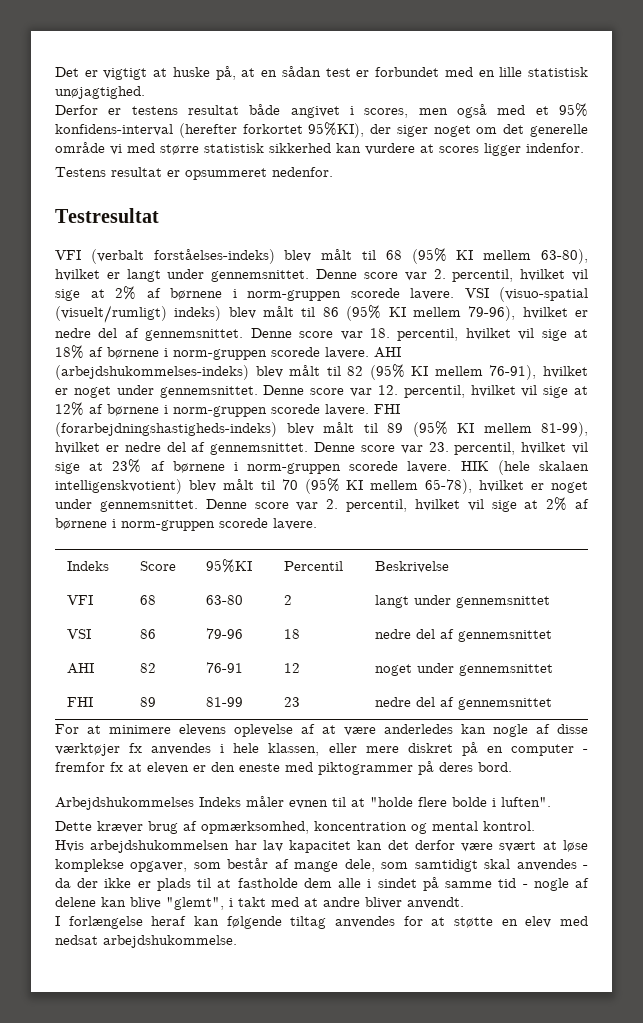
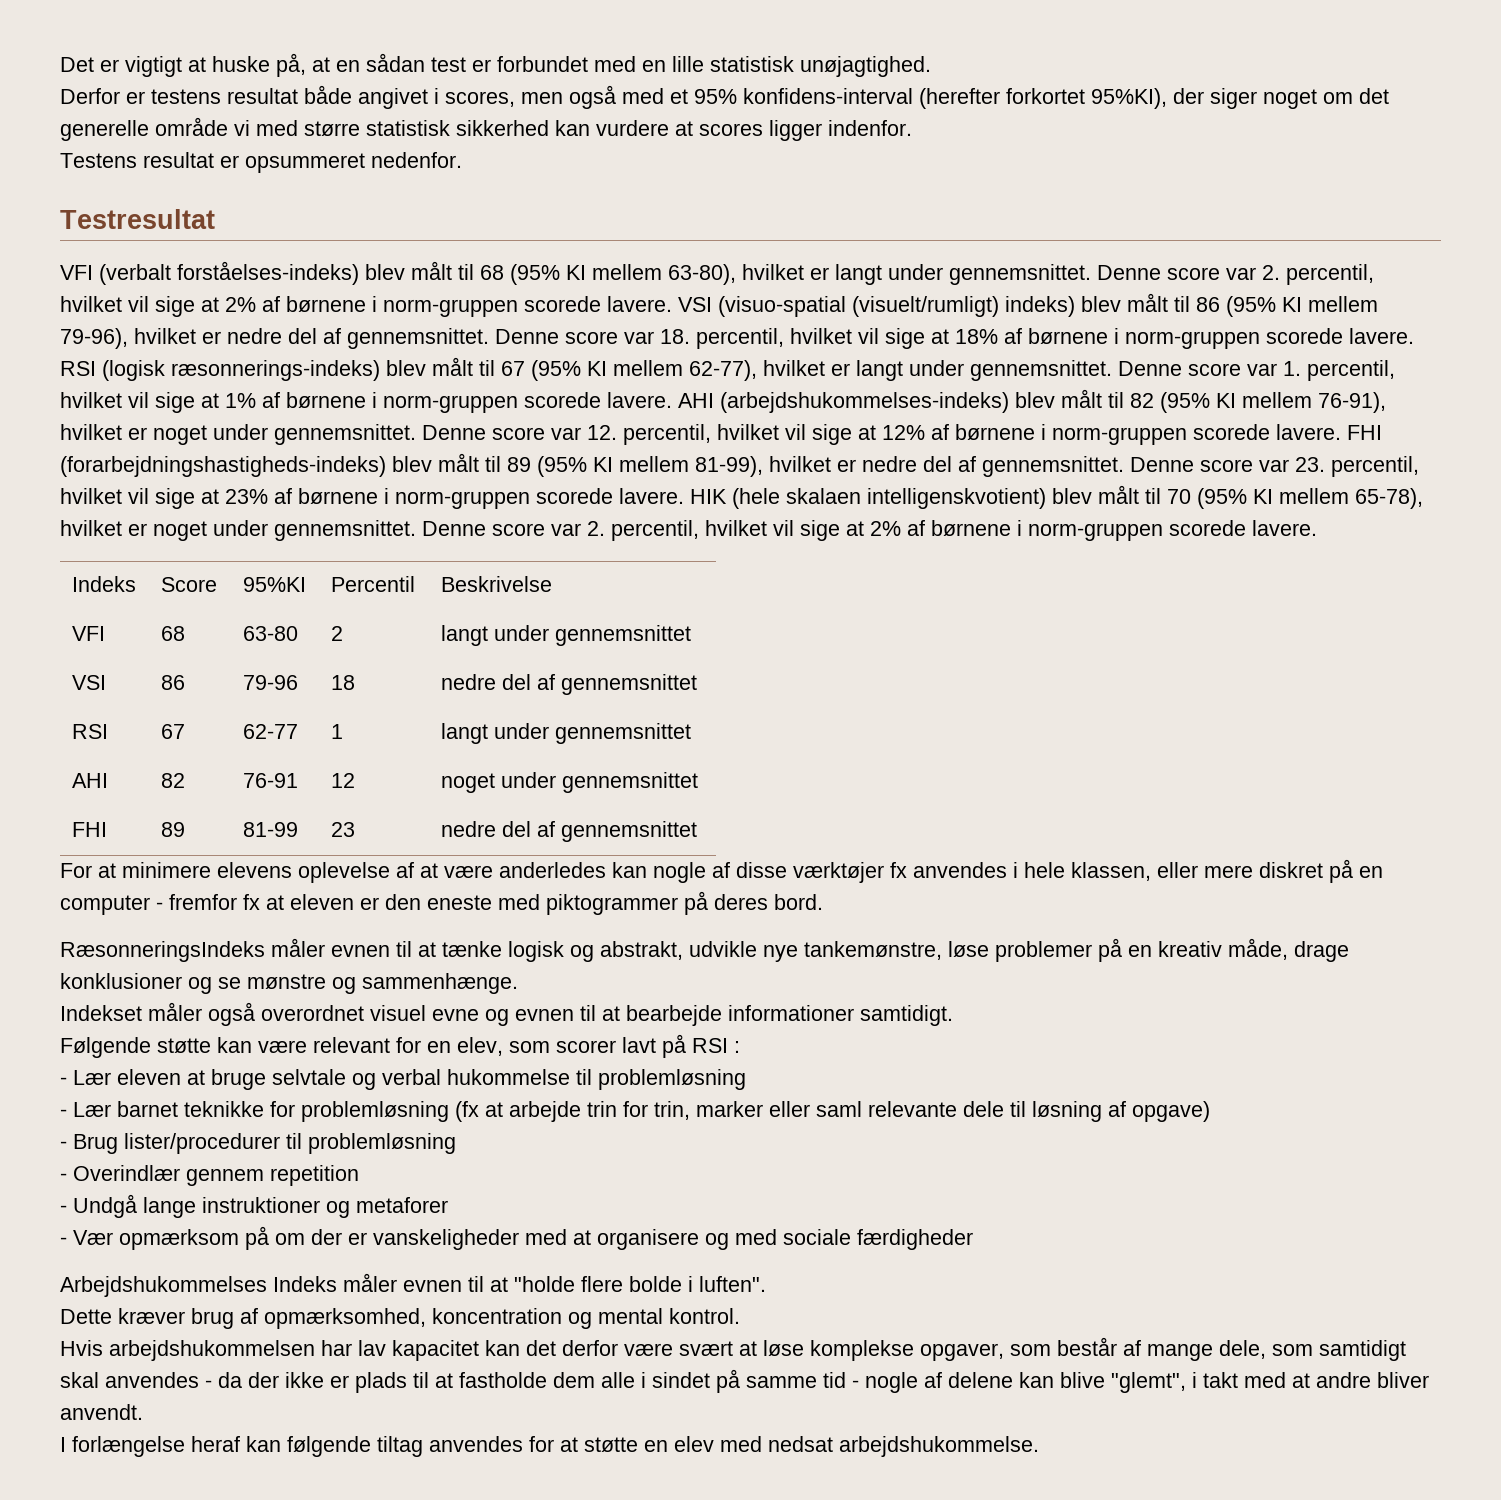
+ RSI (logisk ræsonnerings-indeks) blev målt til 67 (95% KI mellem 62-77), hvilket er langt under gennemsnittet. Denne score var 1. percentil, hvilket vil sige at 1% af børnene i norm-gruppen scorede lavere.
+ RSI | 67 | 62-77 | 1 | langt under gennemsnittet
+ RæsonneringsIndeks måler evnen til at tænke logisk og abstrakt, udvikle nye tankemønstre, løse problemer på en kreativ måde, drage konklusioner og se mønstre og sammenhænge.
+ Indekset måler også overordnet visuel evne og evnen til at bearbejde informationer samtidigt.
+ Følgende støtte kan være relevant for en elev, som scorer lavt på RSI :
+ - Lær eleven at bruge selvtale og verbal hukommelse til problemløsning
+ - Lær barnet teknikke for problemløsning (fx at arbejde trin for trin, marker eller saml relevante dele til løsning af opgave)
+ - Brug lister/procedurer til problemløsning
+ - Overindlær gennem repetition
+ - Undgå lange instruktioner og metaforer
+ - Vær opmærksom på om der er vanskeligheder med at organisere og med sociale færdigheder

